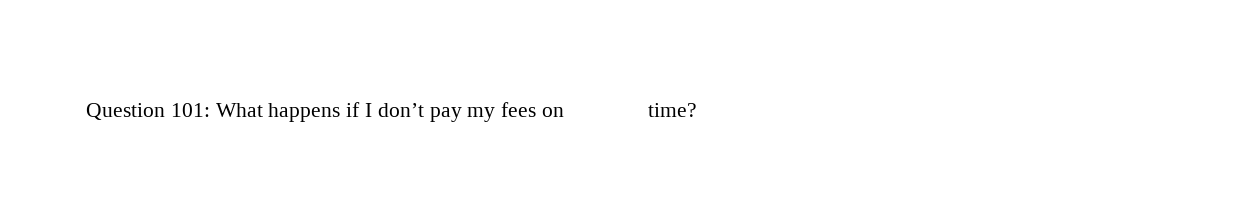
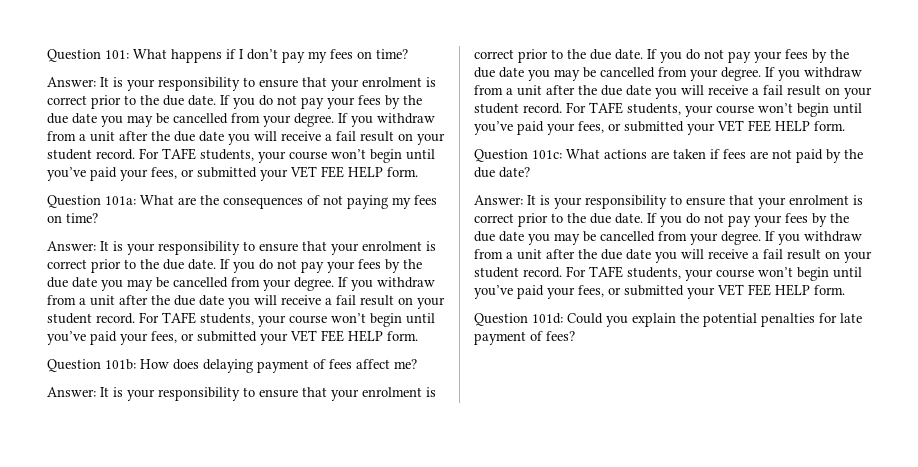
  Question 101: What happens if I don’t pay my fees on time?
+ Answer: It is your responsibility to ensure that your enrolment is correct prior to the due date. If you do not pay your fees by the due date you may be cancelled from your degree. If you withdraw from a unit after the due date you will receive a fail result on your student record. For TAFE students, your course won’t begin until you’ve paid your fees, or submitted your VET FEE HELP form.
+ Question 101a: What are the consequences of not paying my fees on time?
+ Answer: It is your responsibility to ensure that your enrolment is correct prior to the due date. If you do not pay your fees by the due date you may be cancelled from your degree. If you withdraw from a unit after the due date you will receive a fail result on your student record. For TAFE students, your course won’t begin until you’ve paid your fees, or submitted your VET FEE HELP form.
+ Question 101b: How does delaying payment of fees affect me?
+ Answer: It is your responsibility to ensure that your enrolment is correct prior to the due date. If you do not pay your fees by the due date you may be cancelled from your degree. If you withdraw from a unit after the due date you will receive a fail result on your student record. For TAFE students, your course won’t begin until you’ve paid your fees, or submitted your VET FEE HELP form.
+ Question 101c: What actions are taken if fees are not paid by the due date?
+ Answer: It is your responsibility to ensure that your enrolment is correct prior to the due date. If you do not pay your fees by the due date you may be cancelled from your degree. If you withdraw from a unit after the due date you will receive a fail result on your student record. For TAFE students, your course won’t begin until you’ve paid your fees, or submitted your VET FEE HELP form.
+ Question 101d: Could you explain the potential penalties for late payment of fees?

